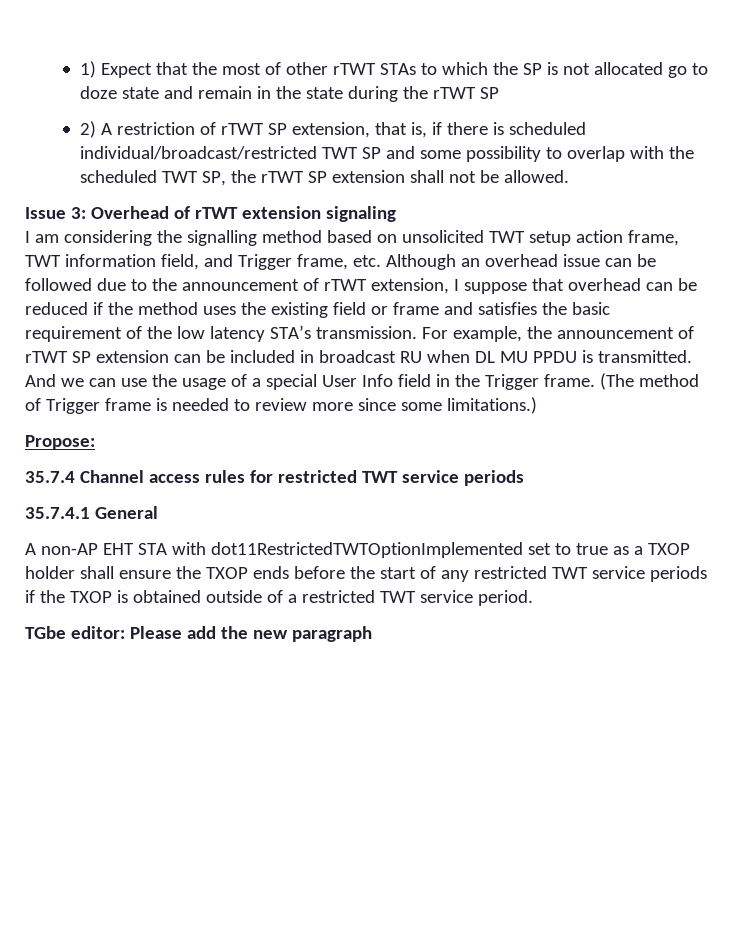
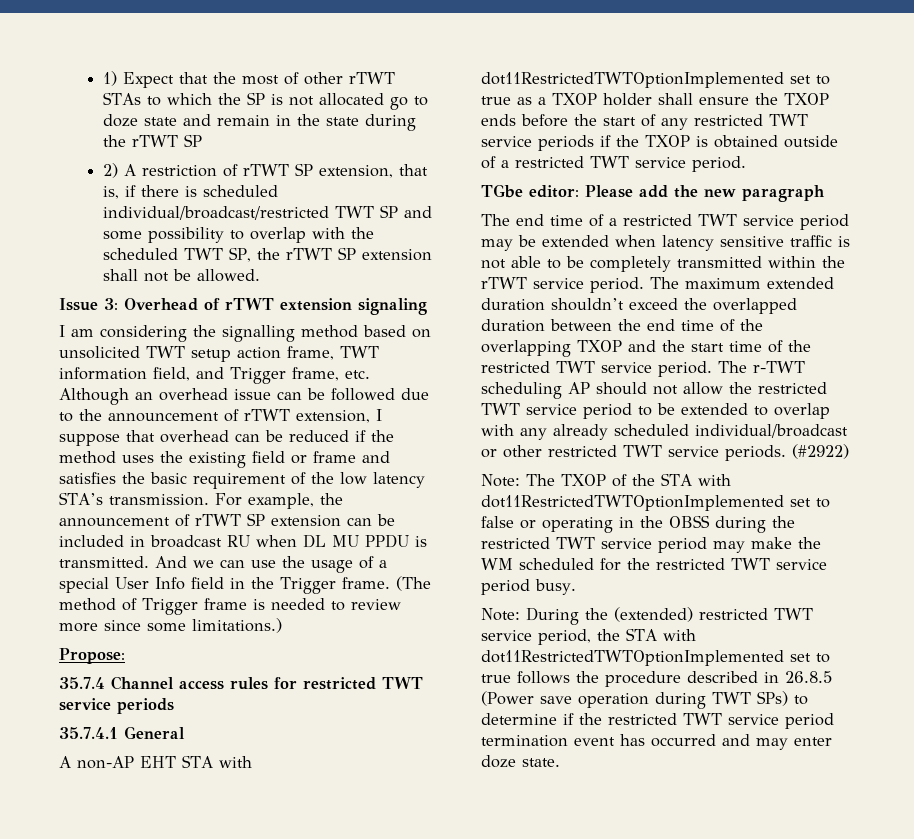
+ The end time of a restricted TWT service period may be extended when latency sensitive traffic is not able to be completely transmitted within the rTWT service period. The maximum extended duration shouldn’t exceed the overlapped duration between the end time of the overlapping TXOP and the start time of the restricted TWT service period. The r-TWT scheduling AP should not allow the restricted TWT service period to be extended to overlap with any already scheduled individual/broadcast or other restricted TWT service periods. (#2922)
+ Note: The TXOP of the STA with dot11RestrictedTWTOptionImplemented set to false or operating in the OBSS during the restricted TWT service period may make the WM scheduled for the restricted TWT service period busy.
+ Note: During the (extended) restricted TWT service period, the STA with dot11RestrictedTWTOptionImplemented set to true follows the procedure described in 26.8.5 (Power save operation during TWT SPs) to determine if the restricted TWT service period termination event has occurred and may enter doze state.

